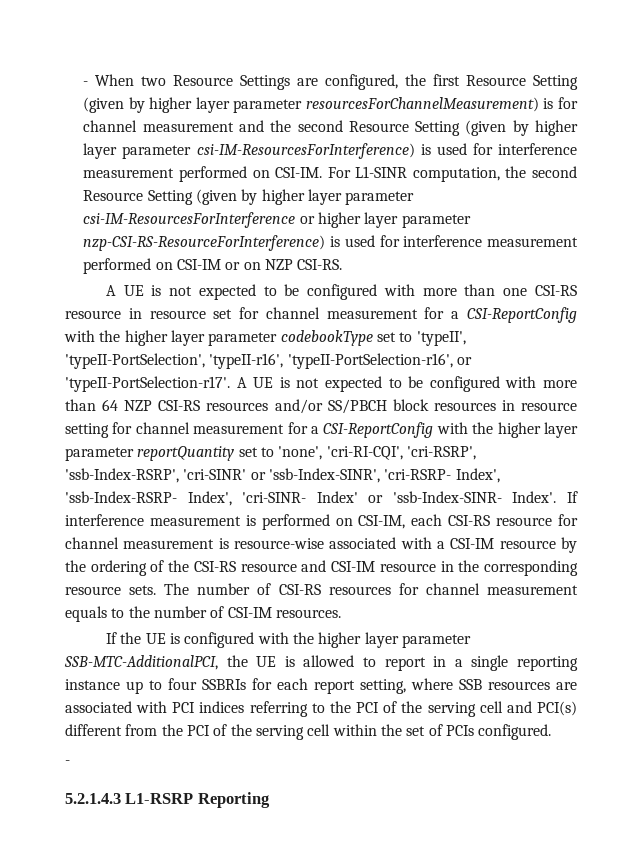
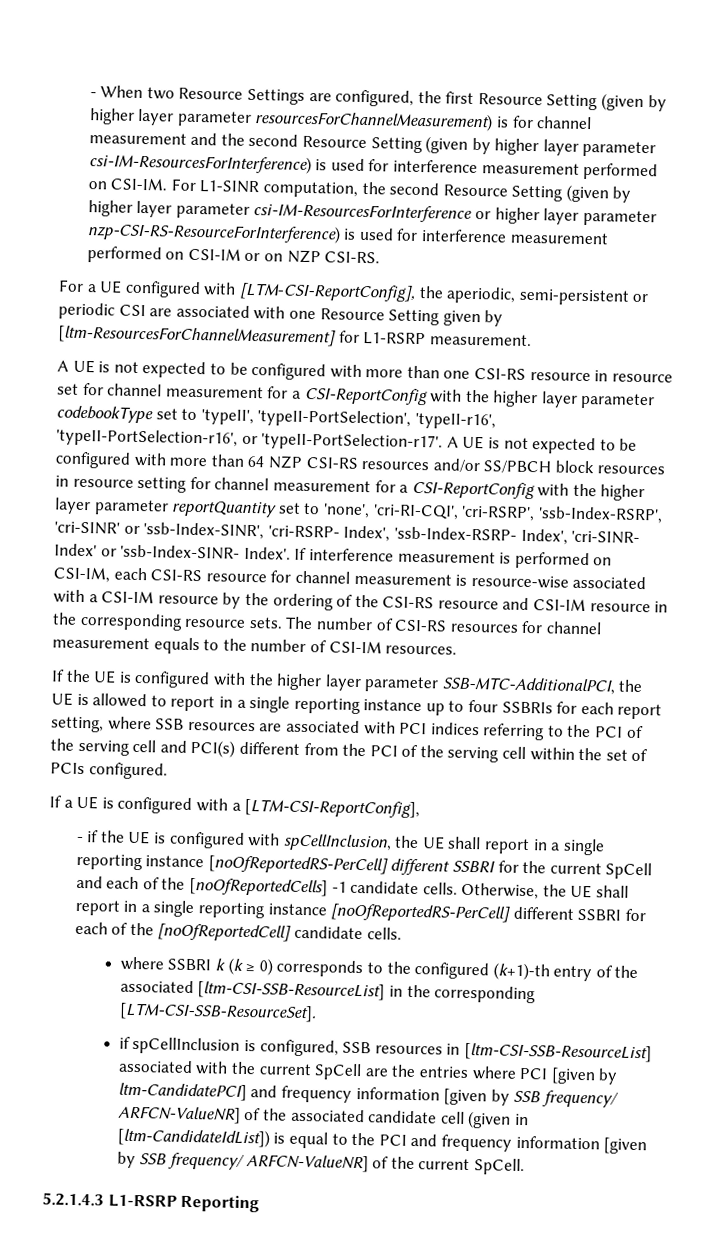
+ For a UE configured with [LTM-CSI-ReportConfig], the aperiodic, semi-persistent or periodic CSI are associated with one Resource Setting given by [ltm-ResourcesForChannelMeasurement] for L1-RSRP measurement.
  If the UE is configured with the higher layer parameter SSB-MTC-AdditionalPCI, the UE is allowed to report in a single reporting instance up to four SSBRIs for each report setting, where SSB resources are associated with PCI indices referring to the PCI of the serving cell and PCI(s) different from the PCI of the serving cell within the set of PCIs configured.
- -
+ If a UE is configured with a [LTM-CSI-ReportConfig],
+ - if the UE is configured with spCellInclusion, the UE shall report in a single reporting instance [noOfReportedRS-PerCell] different SSBRI for the current SpCell and each of the [noOfReportedCells] -1 candidate cells. Otherwise, the UE shall report in a single reporting instance [noOfReportedRS-PerCell] different SSBRI for each of the [noOfReportedCell] candidate cells.
+ where SSBRI k (k ≥ 0) corresponds to the configured (k+1)-th entry of the associated [ltm-CSI-SSB-ResourceList] in the corresponding [LTM-CSI-SSB-ResourceSet].
+ if spCellInclusion is configured, SSB resources in [ltm-CSI-SSB-ResourceList] associated with the current SpCell are the entries where PCI [given by ltm-CandidatePCI] and frequency information [given by SSB frequency/ ARFCN-ValueNR] of the associated candidate cell (given in [ltm-CandidateIdList]) is equal to the PCI and frequency information [given by SSB frequency/ ARFCN-ValueNR] of the current SpCell.

